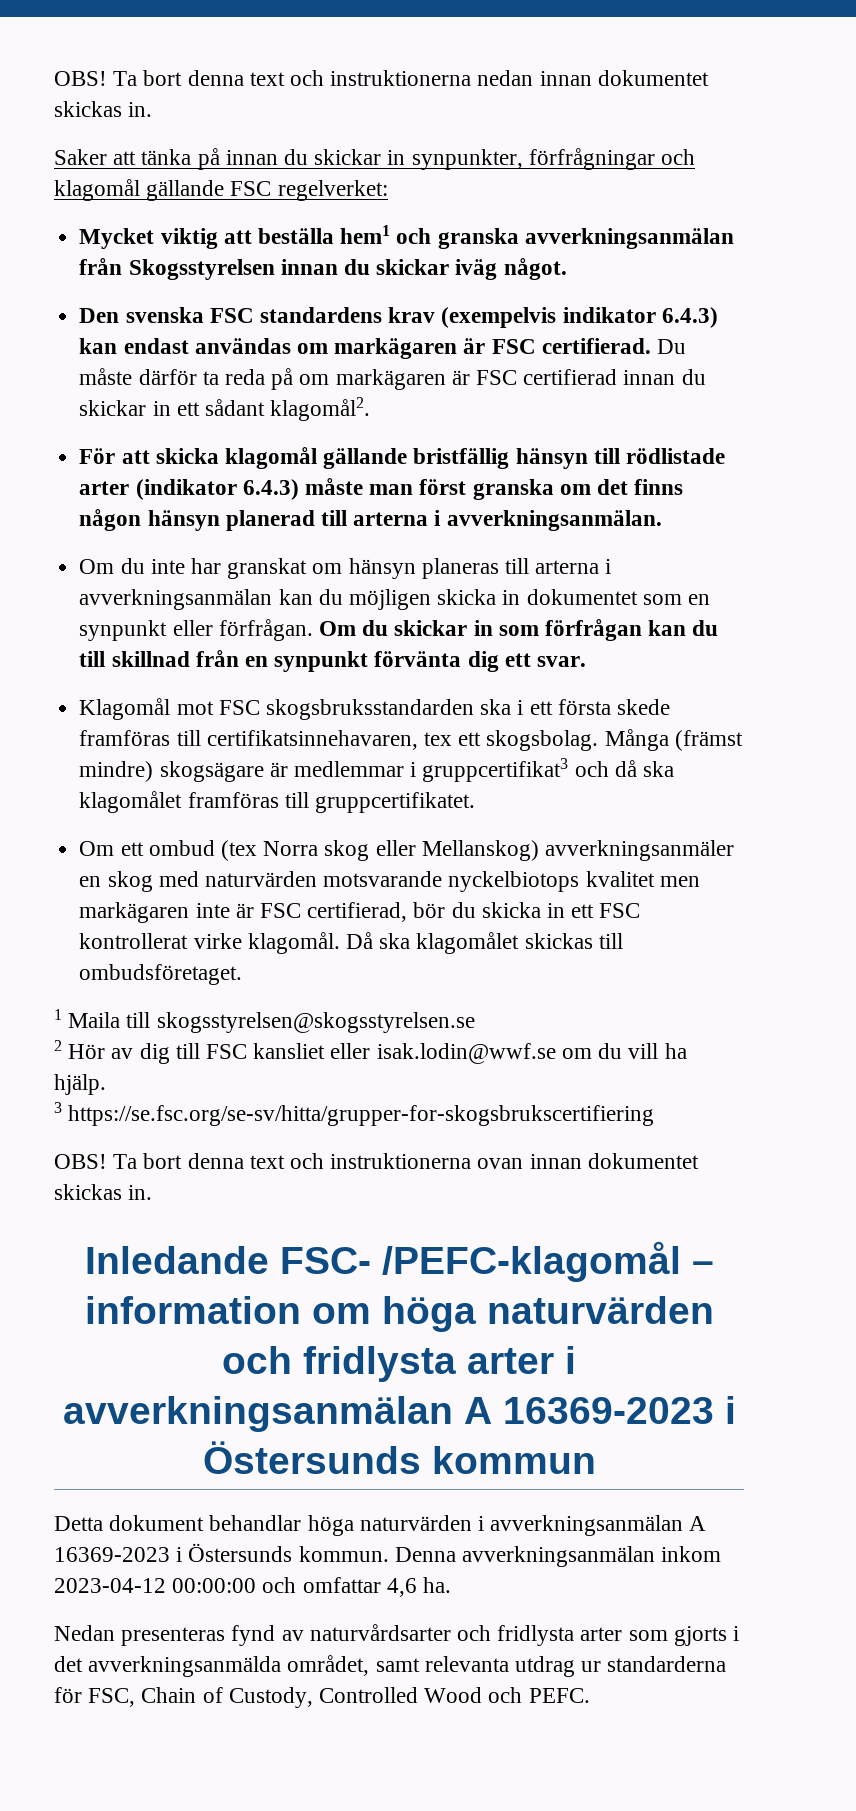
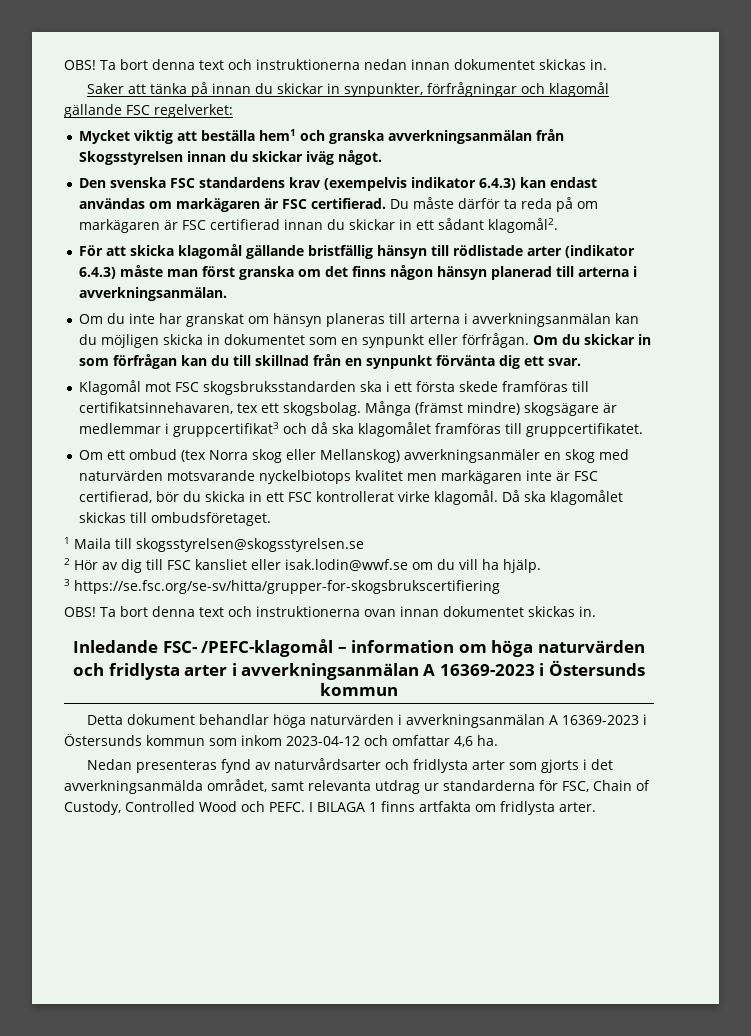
- Detta dokument behandlar höga naturvärden i avverkningsanmälan A 16369-2023 i Östersunds kommun. Denna avverkningsanmälan inkom 2023-04-12 00:00:00 och omfattar 4,6 ha.
+ Detta dokument behandlar höga naturvärden i avverkningsanmälan A 16369-2023 i Östersunds kommun som inkom 2023-04-12 och omfattar 4,6 ha.
+ I BILAGA 1 finns artfakta om fridlysta arter.

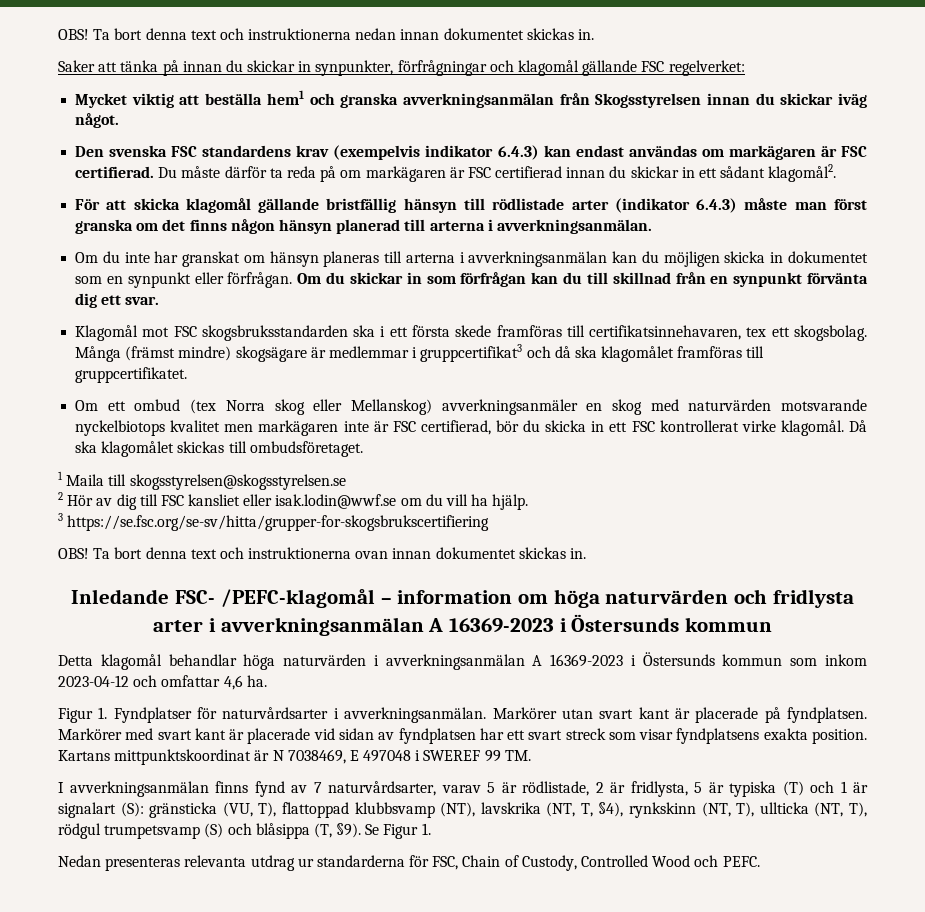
- Detta dokument behandlar höga naturvärden i avverkningsanmälan A 16369-2023 i Östersunds kommun som inkom 2023-04-12 och omfattar 4,6 ha.
+ Detta klagomål behandlar höga naturvärden i avverkningsanmälan A 16369-2023 i Östersunds kommun som inkom 2023-04-12 och omfattar 4,6 ha.
- Nedan presenteras fynd av naturvårdsarter och fridlysta arter som gjorts i det avverkningsanmälda området, samt relevanta utdrag ur standarderna för FSC, Chain of Custody, Controlled Wood och PEFC. I BILAGA 1 finns artfakta om fridlysta arter.
+ Figur 1. Fyndplatser för naturvårdsarter i avverkningsanmälan. Markörer utan svart kant är placerade på fyndplatsen. Markörer med svart kant är placerade vid sidan av fyndplatsen har ett svart streck som visar fyndplatsens exakta position. Kartans mittpunktskoordinat är N 7038469, E 497048 i SWEREF 99 TM.
+ I avverkningsanmälan finns fynd av 7 naturvårdsarter, varav 5 är rödlistade, 2 är fridlysta, 5 är typiska (T) och 1 är signalart (S): gränsticka (VU, T), flattoppad klubbsvamp (NT), lavskrika (NT, T, §4), rynkskinn (NT, T), ullticka (NT, T), rödgul trumpetsvamp (S) och blåsippa (T, §9). Se Figur 1.
+ Nedan presenteras relevanta utdrag ur standarderna för FSC, Chain of Custody, Controlled Wood och PEFC.

